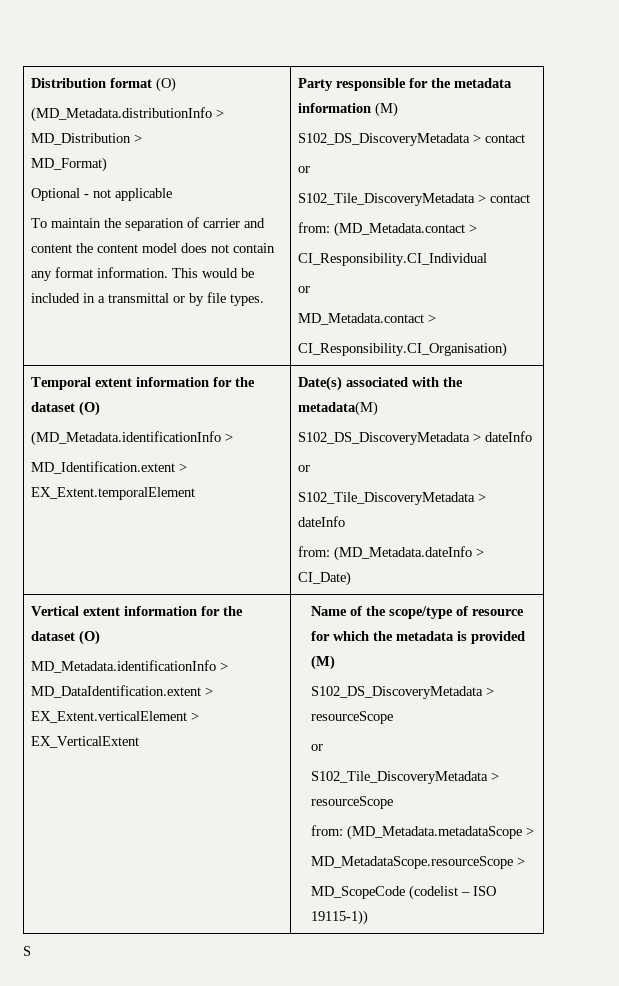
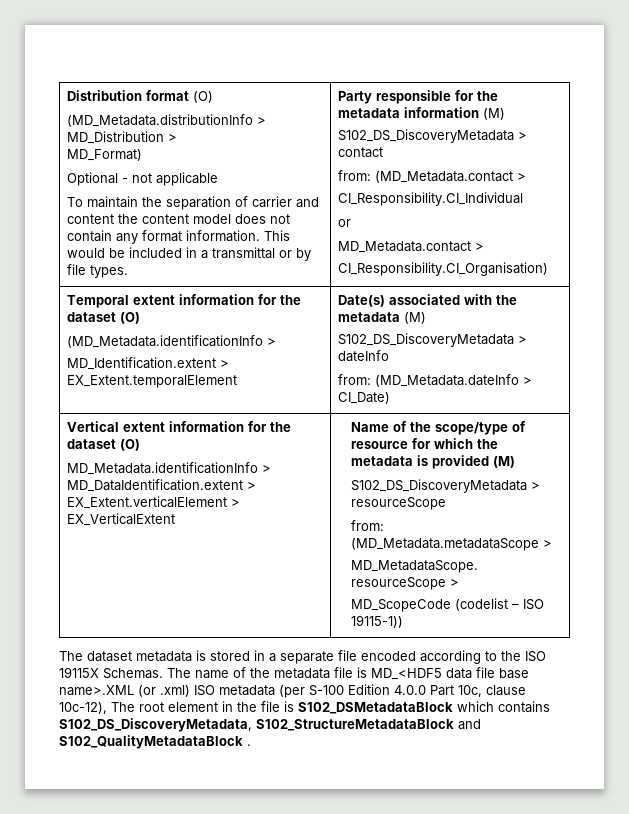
  S102_DS_DiscoveryMetadata > contact
- or
- S102_Tile_DiscoveryMetadata > contact
  Temporal extent information for the dataset (O)
  (MD_Metadata.identificationInfo >
- MD_Identification.extent > EX_Extent.temporalElement | Date(s) associated with the metadata(M)
+ MD_Identification.extent > EX_Extent.temporalElement | Date(s) associated with the metadata (M)
  S102_DS_DiscoveryMetadata > dateInfo
- or
- S102_Tile_DiscoveryMetadata > dateInfo
  S102_DS_DiscoveryMetadata > resourceScope
- or
- S102_Tile_DiscoveryMetadata > resourceScope
- S
+ The dataset metadata is stored in a separate file encoded according to the ISO 19115X Schemas. The name of the metadata file is MD_<HDF5 data file base name>.XML (or .xml) ISO metadata (per S-100 Edition 4.0.0 Part 10c, clause 10c-12), The root element in the file is S102_DSMetadataBlock which contains S102_DS_DiscoveryMetadata, S102_StructureMetadataBlock and S102_QualityMetadataBlock .

